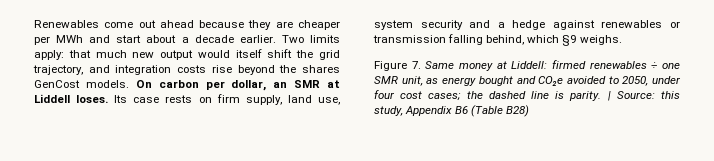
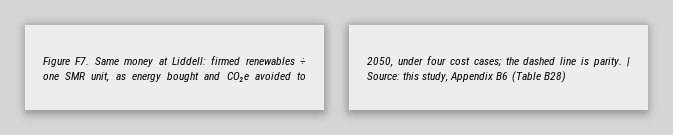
- Renewables come out ahead because they are cheaper per MWh and start about a decade earlier. Two limits apply: that much new output would itself shift the grid trajectory, and integration costs rise beyond the shares GenCost models. On carbon per dollar, an SMR at Liddell loses. Its case rests on firm supply, land use, system security and a hedge against renewables or transmission falling behind, which §9 weighs.
- Figure 7. Same money at Liddell: firmed renewables ÷ one SMR unit, as energy bought and CO₂e avoided to 2050, under four cost cases; the dashed line is parity.
+ Figure F7. Same money at Liddell: firmed renewables ÷ one SMR unit, as energy bought and CO₂e avoided to 2050, under four cost cases; the dashed line is parity.

